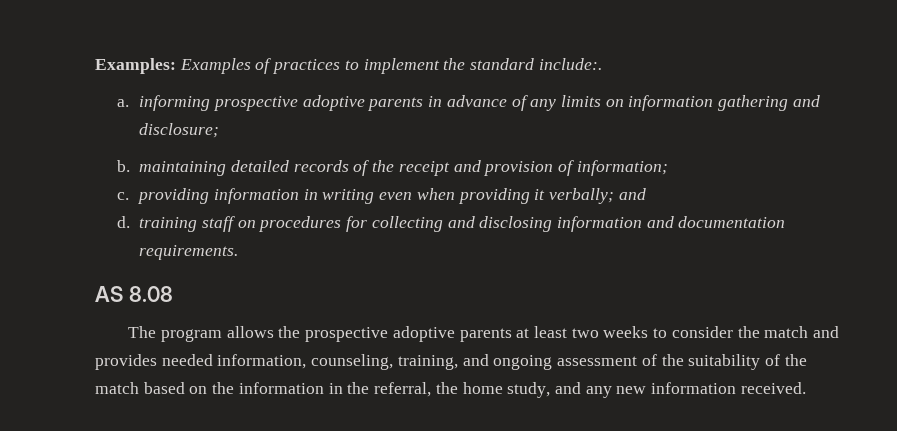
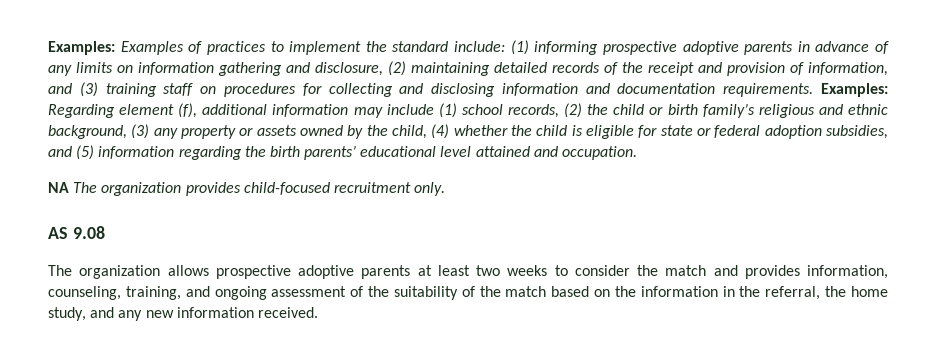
- Examples: Examples of practices to implement the standard include:.
- a. informing prospective adoptive parents in advance of any limits on information gathering and disclosure;
- b. maintaining detailed records of the receipt and provision of information;
- c. providing information in writing even when providing it verbally; and
- d. training staff on procedures for collecting and disclosing information and documentation requirements.
+ Examples: Examples of practices to implement the standard include: (1) informing prospective adoptive parents in advance of any limits on information gathering and disclosure, (2) maintaining detailed records of the receipt and provision of information, and (3) training staff on procedures for collecting and disclosing information and documentation requirements. Examples: Regarding element (f), additional information may include (1) school records, (2) the child or birth family’s religious and ethnic background, (3) any property or assets owned by the child, (4) whether the child is eligible for state or federal adoption subsidies, and (5) information regarding the birth parents’ educational level attained and occupation.
+ NA The organization provides child-focused recruitment only.
- AS 8.08
- The program allows the prospective adoptive parents at least two weeks to consider the match and provides needed information, counseling, training, and ongoing assessment of the suitability of the match based on the information in the referral, the home study, and any new information received.
+ AS 9.08
+ The organization allows prospective adoptive parents at least two weeks to consider the match and provides information, counseling, training, and ongoing assessment of the suitability of the match based on the information in the referral, the home study, and any new information received.

